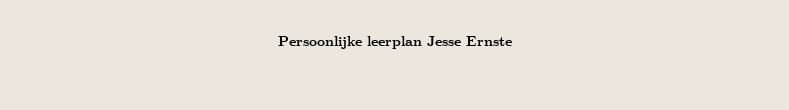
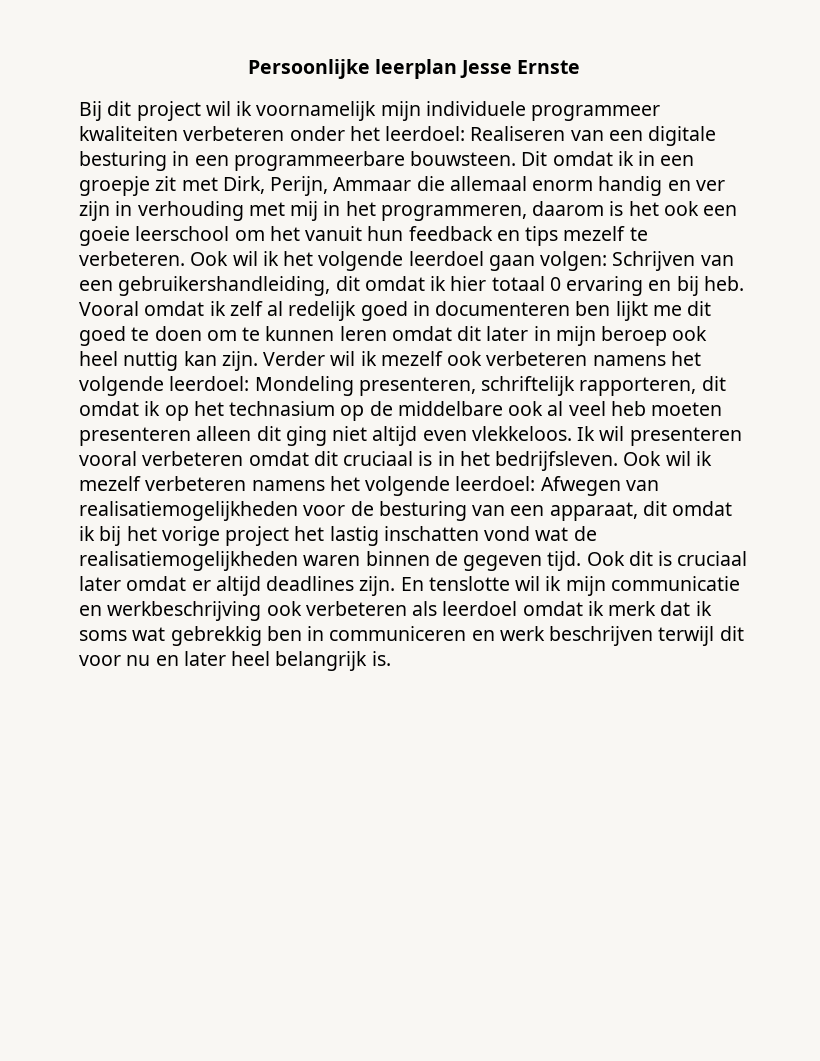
+ Bij dit project wil ik voornamelijk mijn individuele programmeer kwaliteiten verbeteren onder het leerdoel: Realiseren van een digitale besturing in een programmeerbare bouwsteen. Dit omdat ik in een groepje zit met Dirk, Perijn, Ammaar die allemaal enorm handig en ver zijn in verhouding met mij in het programmeren, daarom is het ook een goeie leerschool om het vanuit hun feedback en tips mezelf te verbeteren. Ook wil ik het volgende leerdoel gaan volgen: Schrijven van een gebruikershandleiding, dit omdat ik hier totaal 0 ervaring en bij heb. Vooral omdat ik zelf al redelijk goed in documenteren ben lijkt me dit goed te doen om te kunnen leren omdat dit later in mijn beroep ook heel nuttig kan zijn. Verder wil ik mezelf ook verbeteren namens het volgende leerdoel: Mondeling presenteren, schriftelijk rapporteren, dit omdat ik op het technasium op de middelbare ook al veel heb moeten presenteren alleen dit ging niet altijd even vlekkeloos. Ik wil presenteren vooral verbeteren omdat dit cruciaal is in het bedrijfsleven. Ook wil ik mezelf verbeteren namens het volgende leerdoel: Afwegen van realisatiemogelijkheden voor de besturing van een apparaat, dit omdat ik bij het vorige project het lastig inschatten vond wat de realisatiemogelijkheden waren binnen de gegeven tijd. Ook dit is cruciaal later omdat er altijd deadlines zijn. En tenslotte wil ik mijn communicatie en werkbeschrijving ook verbeteren als leerdoel omdat ik merk dat ik soms wat gebrekkig ben in communiceren en werk beschrijven terwijl dit voor nu en later heel belangrijk is.

